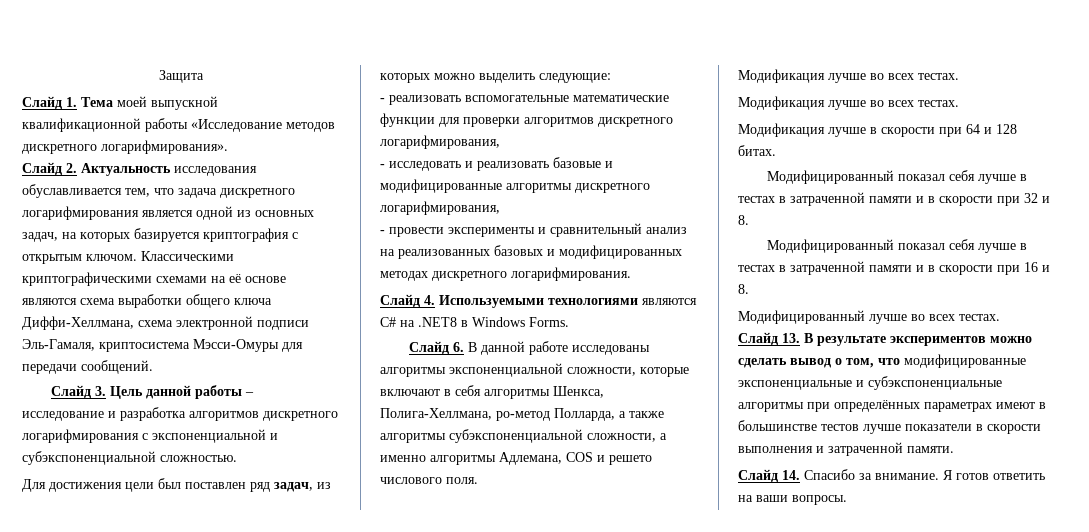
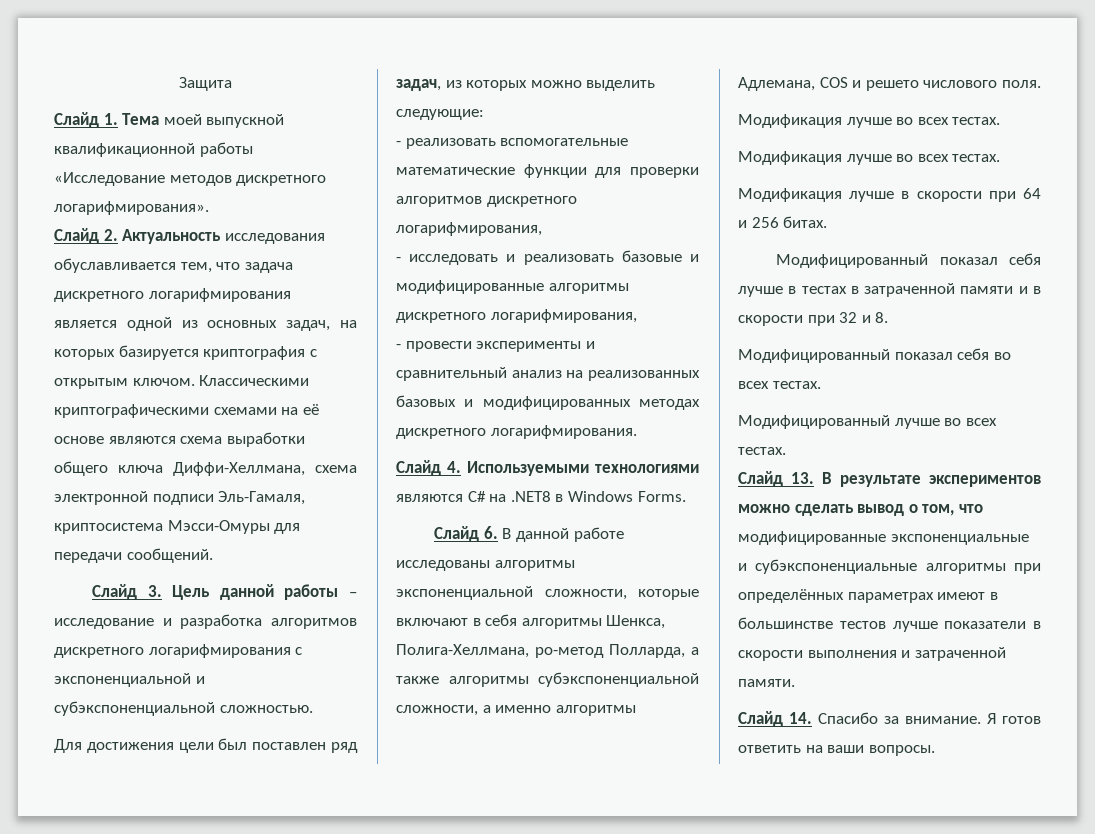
- Модификация лучше в скорости при 64 и 128 битах.
+ Модификация лучше в скорости при 64 и 256 битах.
- Модифицированный показал себя лучше в тестах в затраченной памяти и в скорости при 16 и 8.
+ Модифицированный показал себя во всех тестах.

